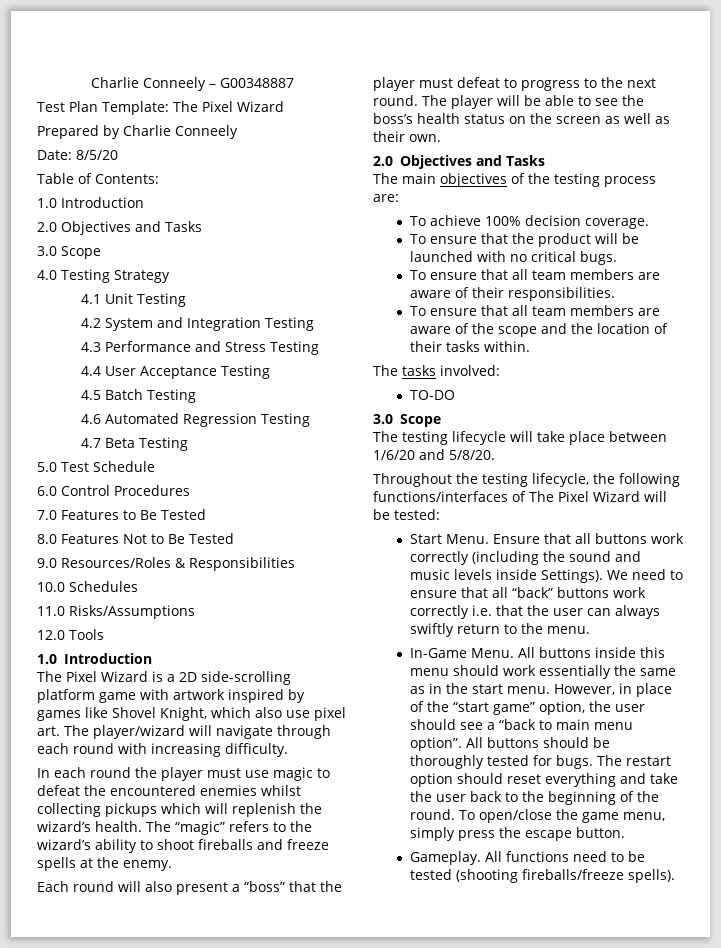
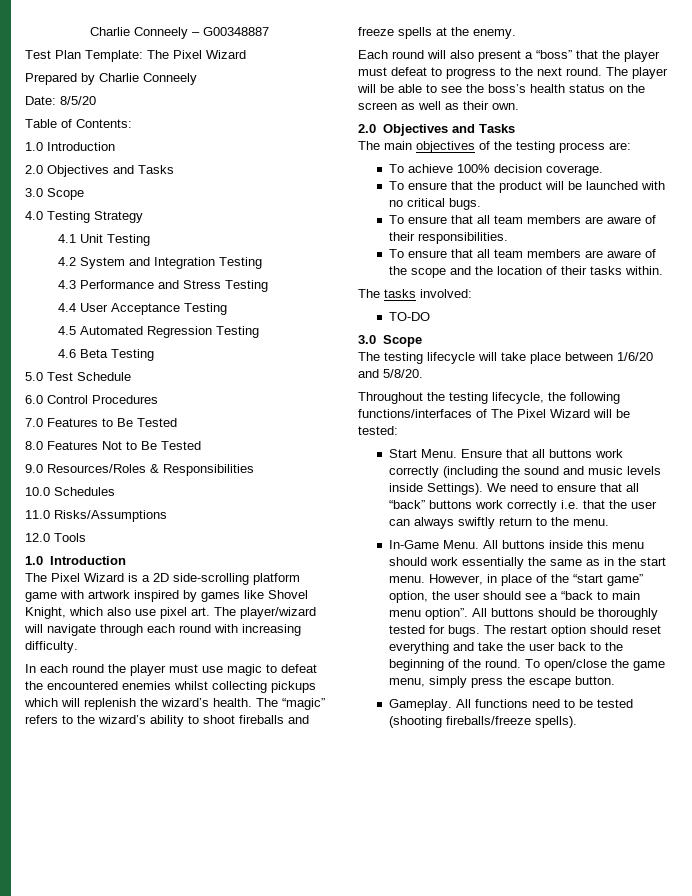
- 4.5 Batch Testing
- 4.6 Automated Regression Testing
+ 4.5 Automated Regression Testing
- 4.7 Beta Testing
+ 4.6 Beta Testing

